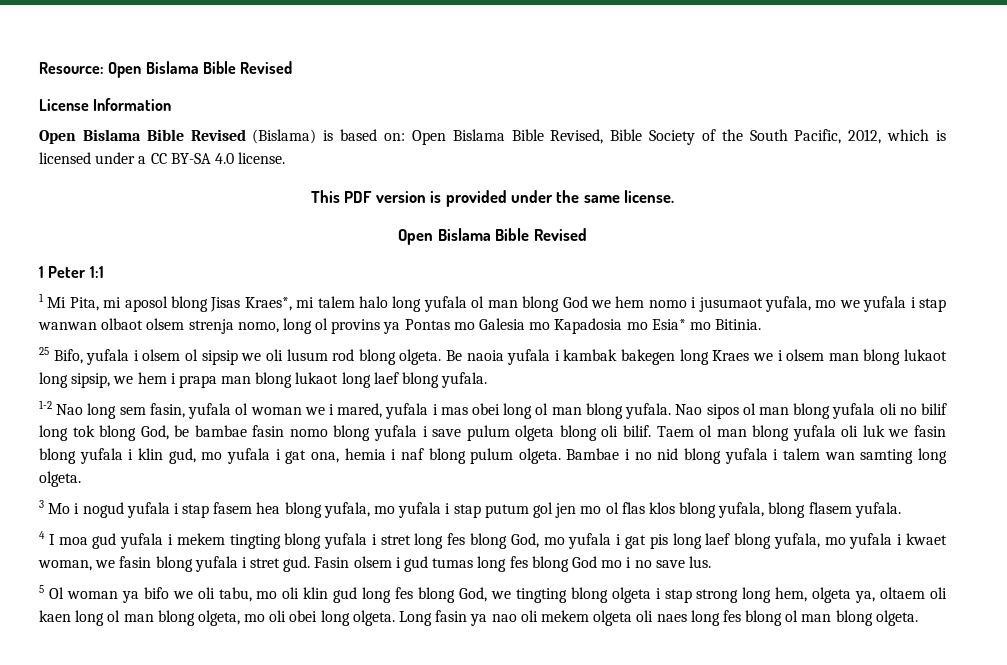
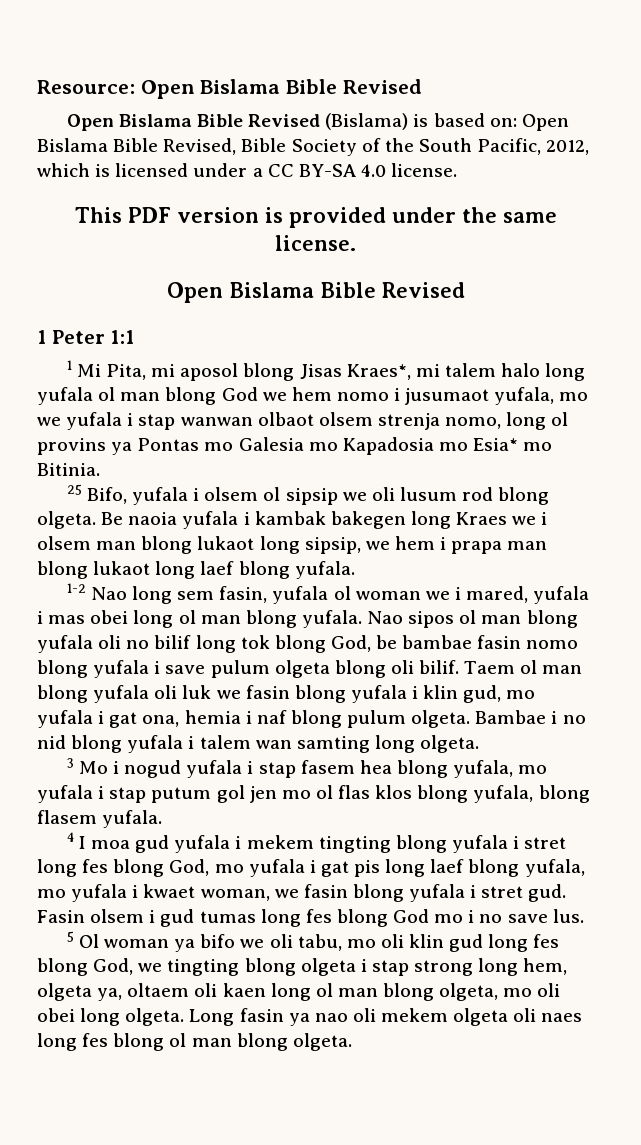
- License Information

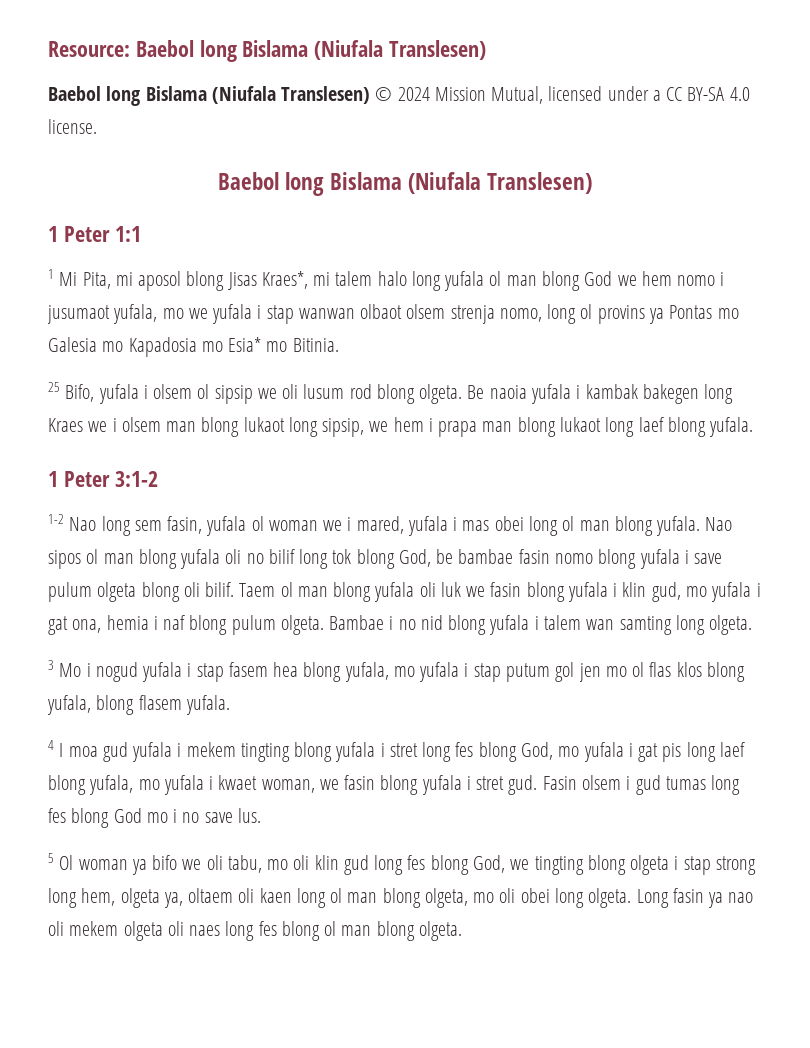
- Resource: Open Bislama Bible Revised
- Open Bislama Bible Revised (Bislama) is based on: Open Bislama Bible Revised, Bible Society of the South Pacific, 2012, which is licensed under a CC BY-SA 4.0 license.
- This PDF version is provided under the same license.
- Open Bislama Bible Revised
+ Resource: Baebol long Bislama (Niufala Translesen)
+ Baebol long Bislama (Niufala Translesen) © 2024 Mission Mutual, licensed under a CC BY-SA 4.0 license.
+ Baebol long Bislama (Niufala Translesen)
+ 1 Peter 3:1-2

